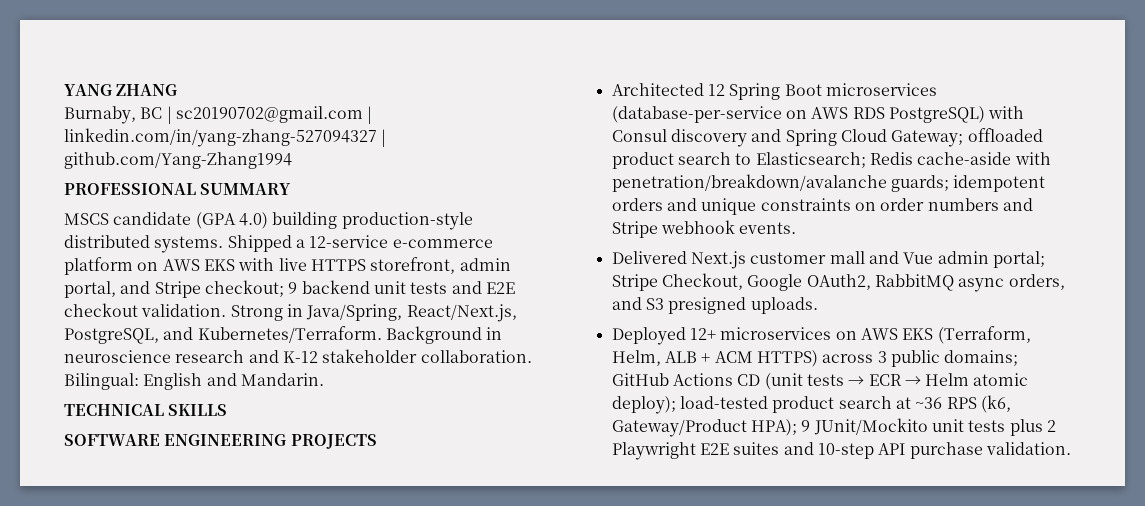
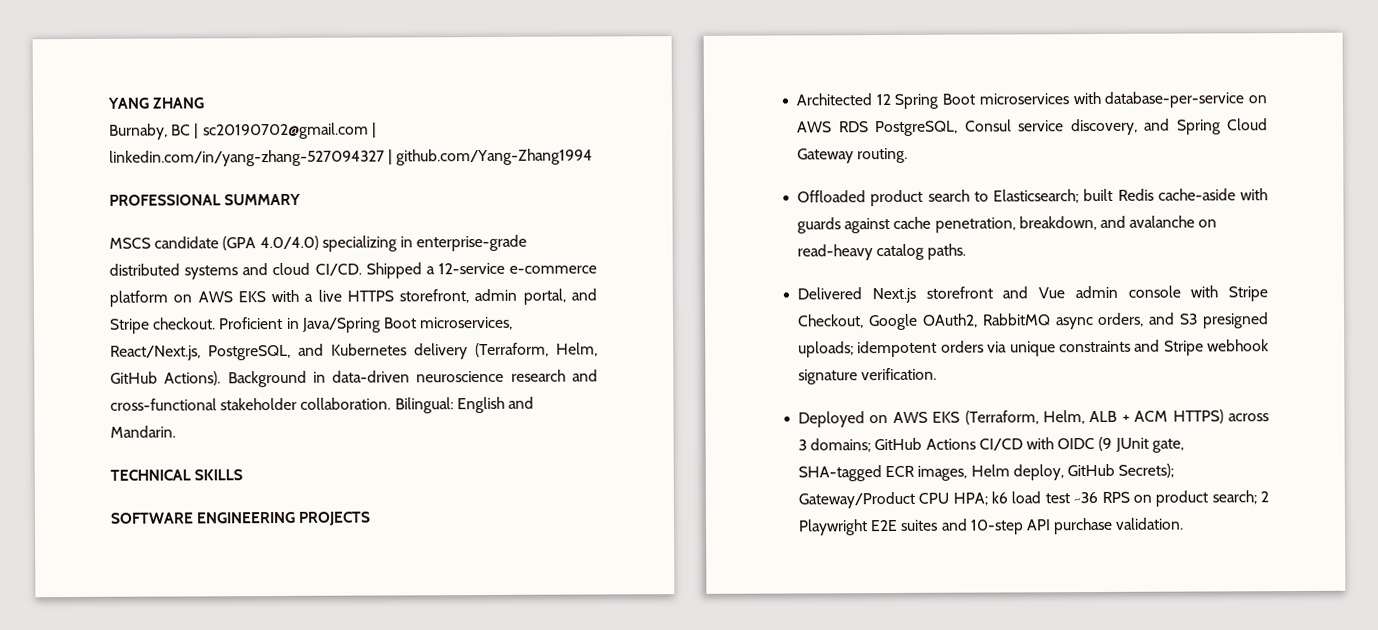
- MSCS candidate (GPA 4.0) building production-style distributed systems.
+ MSCS candidate (GPA 4.0/4.0) specializing in enterprise-grade distributed systems and cloud CI/CD.
- Shipped a 12-service e-commerce platform on AWS EKS with live HTTPS storefront, admin portal, and Stripe checkout; 9 backend unit tests and E2E checkout validation. Strong in Java/Spring, React/Next.js, PostgreSQL, and Kubernetes/Terraform.
+ Shipped a 12-service e-commerce platform on AWS EKS with a live HTTPS storefront, admin portal, and Stripe checkout. Proficient in Java/Spring Boot microservices, React/Next.js, PostgreSQL, and Kubernetes delivery (Terraform, Helm, GitHub Actions).
- Background in neuroscience research and K-12 stakeholder collaboration.
+ Background in data-driven neuroscience research and cross-functional stakeholder collaboration.
- Architected 12 Spring Boot microservices (database-per-service on AWS RDS PostgreSQL) with Consul discovery and Spring Cloud Gateway; offloaded product search to Elasticsearch; Redis cache-aside with penetration/breakdown/avalanche guards; idempotent orders and unique constraints on order numbers and Stripe webhook events.
+ Architected 12 Spring Boot microservices with database-per-service on AWS RDS PostgreSQL, Consul service discovery, and Spring Cloud Gateway routing.
+ Offloaded product search to Elasticsearch; built Redis cache-aside with guards against cache penetration, breakdown, and avalanche on read-heavy catalog paths.
- Delivered Next.js customer mall and Vue admin portal; Stripe Checkout, Google OAuth2, RabbitMQ async orders, and S3 presigned uploads.
+ Delivered Next.js storefront and Vue admin console with Stripe Checkout, Google OAuth2, RabbitMQ async orders, and S3 presigned uploads; idempotent orders via unique constraints and Stripe webhook signature verification.
- Deployed 12+ microservices on AWS EKS (Terraform, Helm, ALB + ACM HTTPS) across 3 public domains; GitHub Actions CD (unit tests → ECR → Helm atomic deploy); load-tested product search at ~36 RPS (k6, Gateway/Product HPA); 9 JUnit/Mockito unit tests plus 2 Playwright E2E suites and 10-step API purchase validation.
+ Deployed on AWS EKS (Terraform, Helm, ALB + ACM HTTPS) across 3 domains; GitHub Actions CI/CD with OIDC (9 JUnit gate, SHA-tagged ECR images, Helm deploy, GitHub Secrets); Gateway/Product CPU HPA; k6 load test ~36 RPS on product search; 2 Playwright E2E suites and 10-step API purchase validation.

